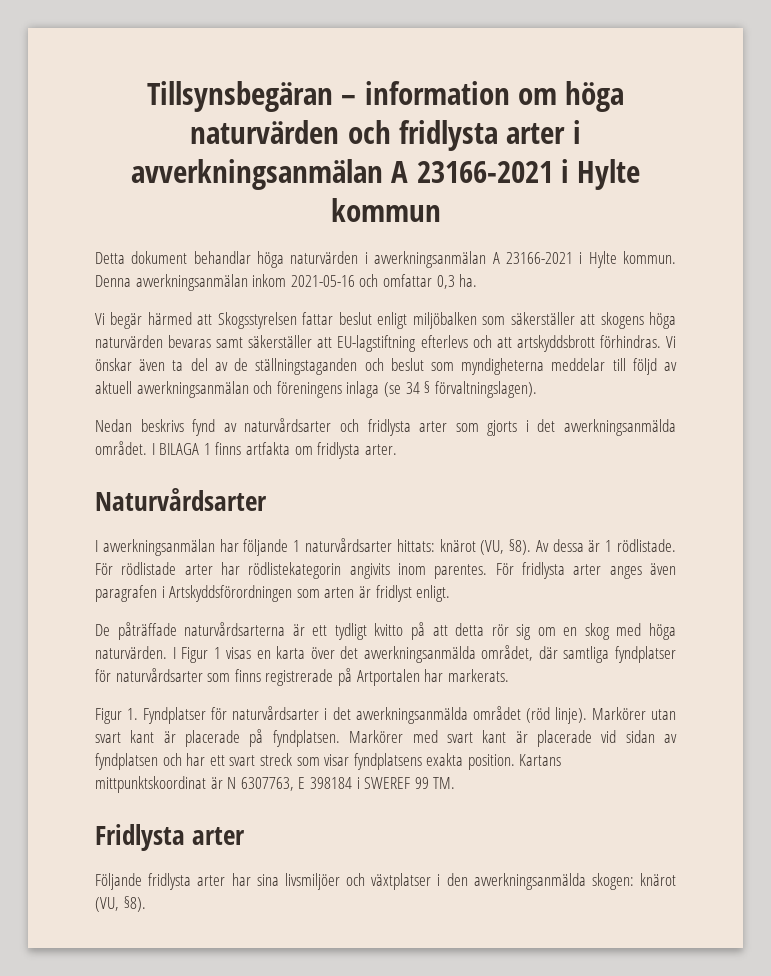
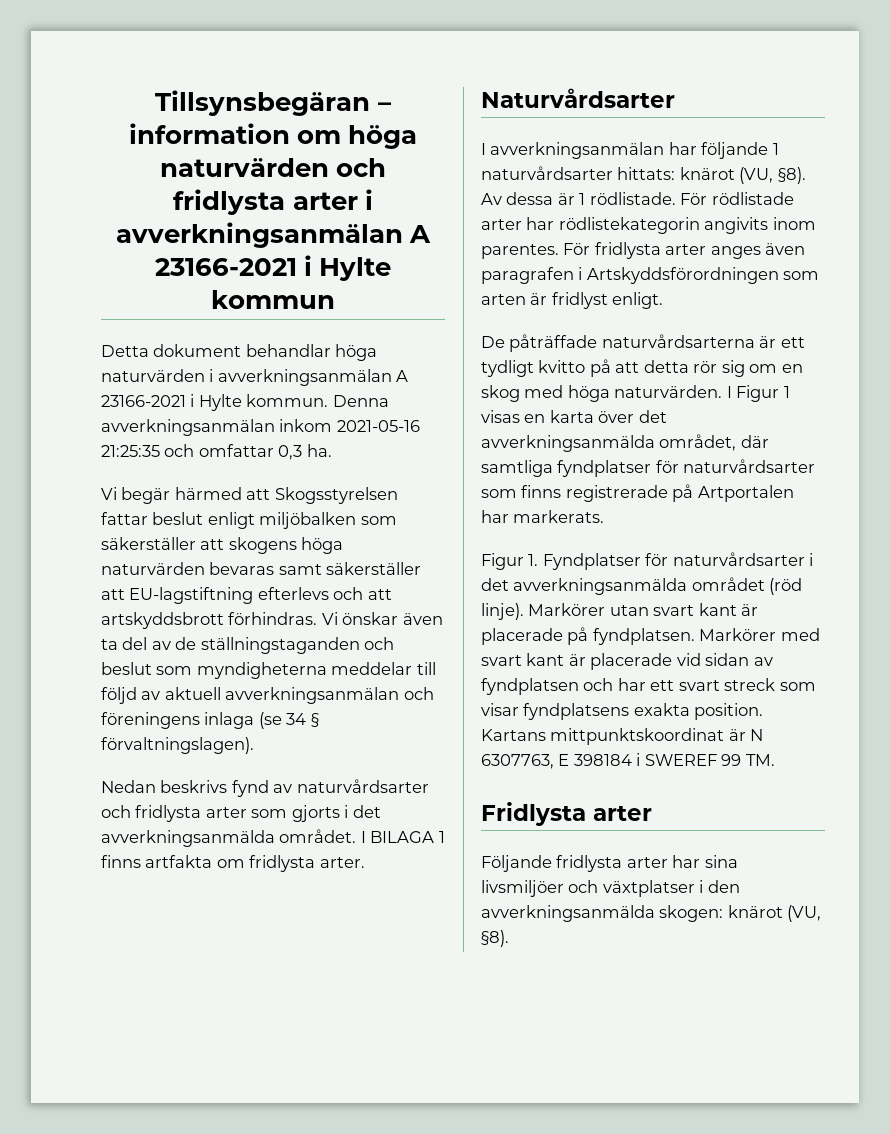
- Denna avverkningsanmälan inkom 2021-05-16 och omfattar 0,3 ha.
+ Denna avverkningsanmälan inkom 2021-05-16 21:25:35 och omfattar 0,3 ha.

